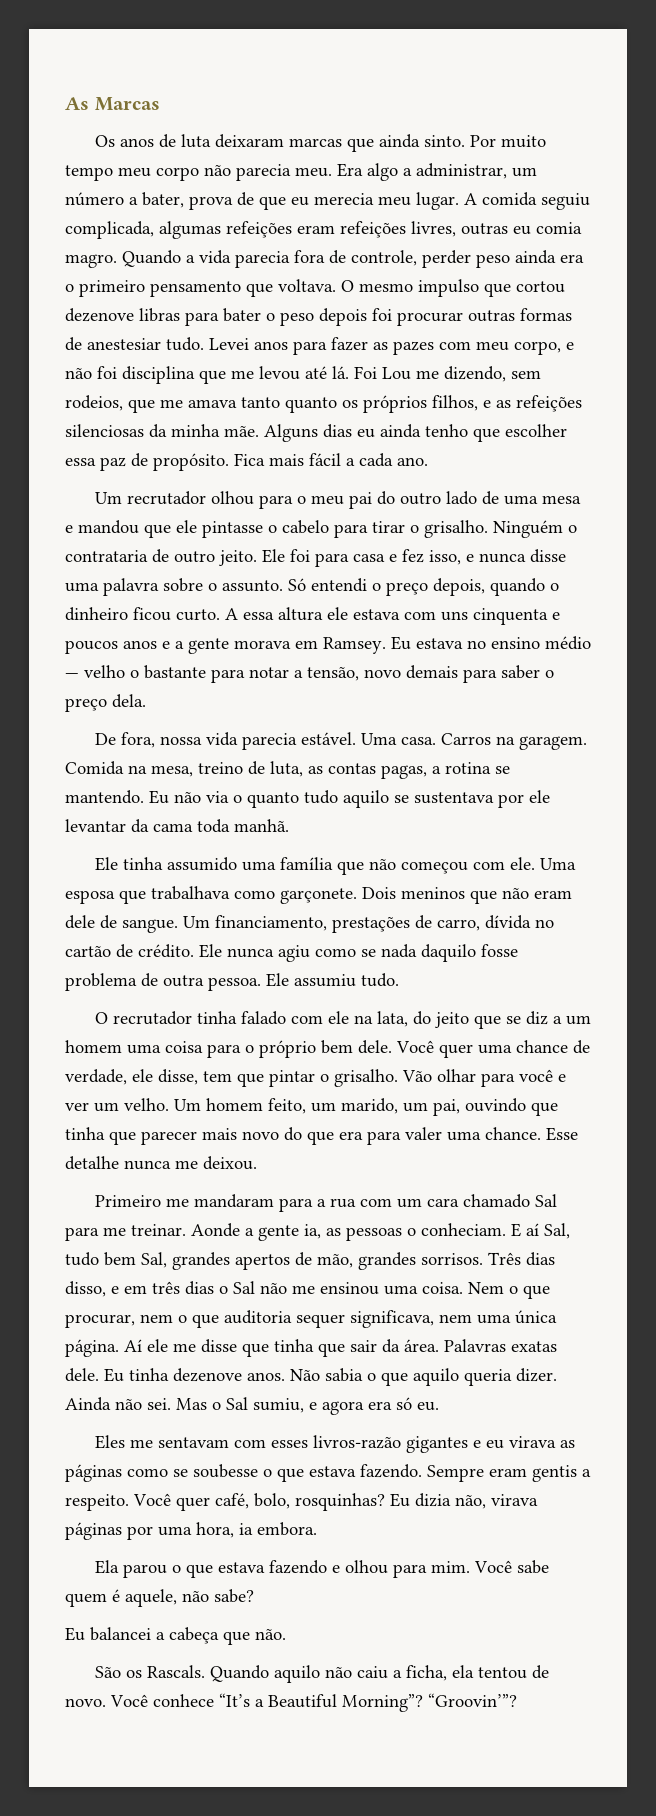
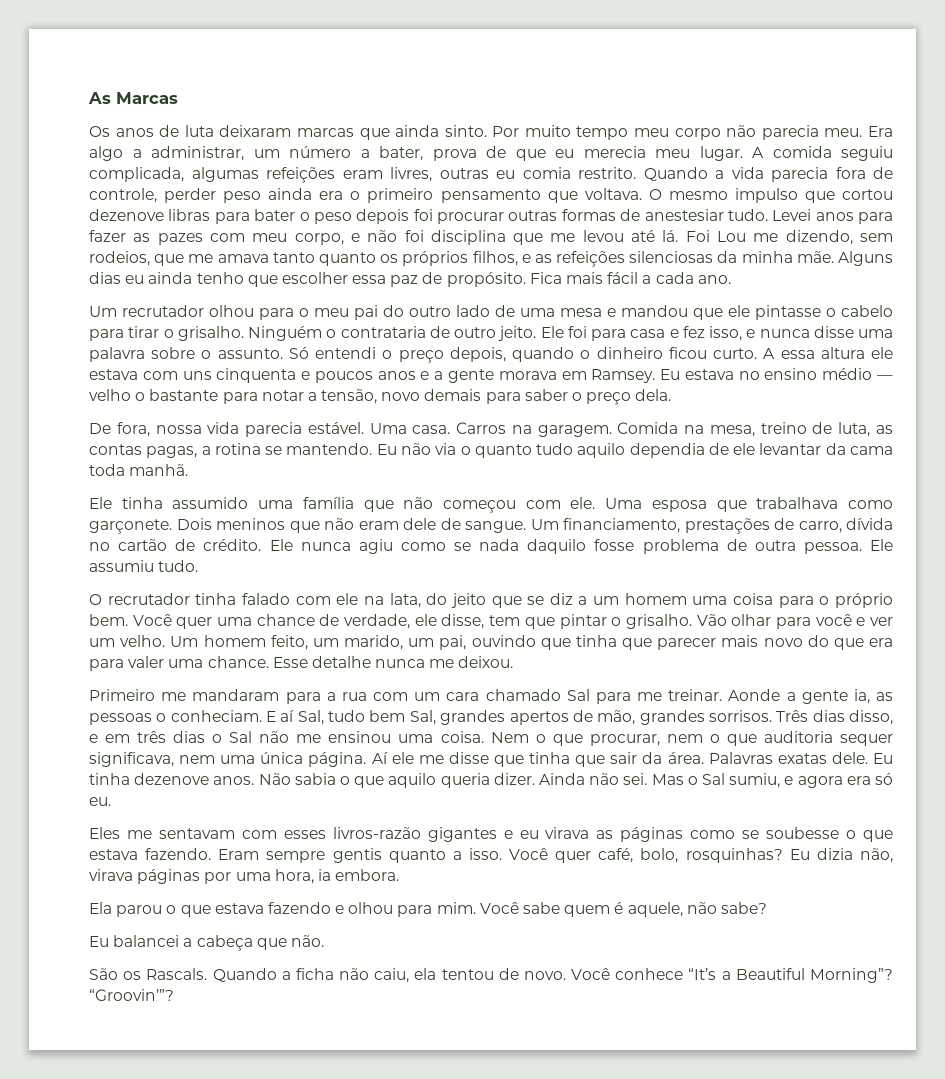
- A comida seguiu complicada, algumas refeições eram refeições livres, outras eu comia magro.
+ A comida seguiu complicada, algumas refeições eram livres, outras eu comia restrito.
- Eu não via o quanto tudo aquilo se sustentava por ele levantar da cama toda manhã.
+ Eu não via o quanto tudo aquilo dependia de ele levantar da cama toda manhã.
- O recrutador tinha falado com ele na lata, do jeito que se diz a um homem uma coisa para o próprio bem dele.
+ O recrutador tinha falado com ele na lata, do jeito que se diz a um homem uma coisa para o próprio bem.
- Sempre eram gentis a respeito.
+ Eram sempre gentis quanto a isso.
- Quando aquilo não caiu a ficha, ela tentou de novo.
+ Quando a ficha não caiu, ela tentou de novo.

